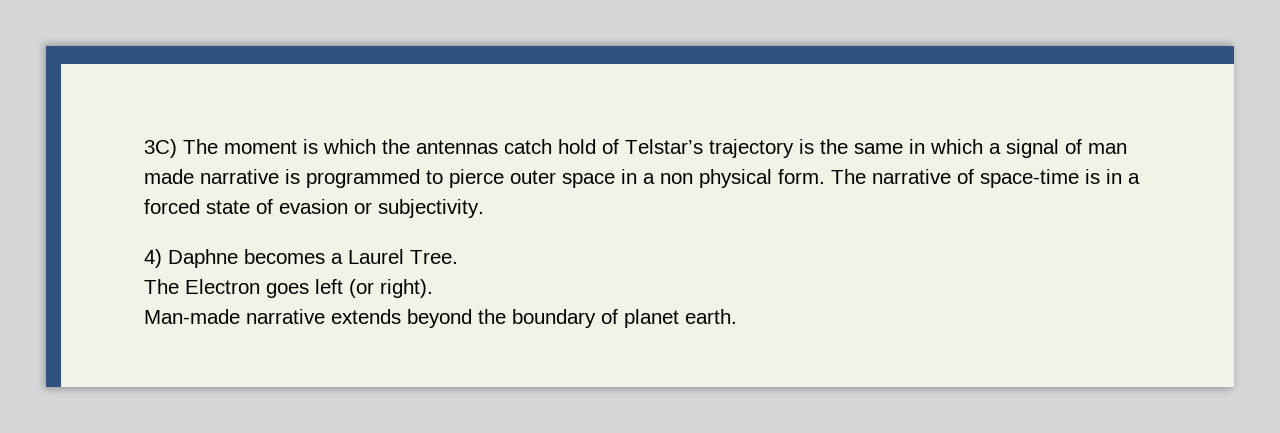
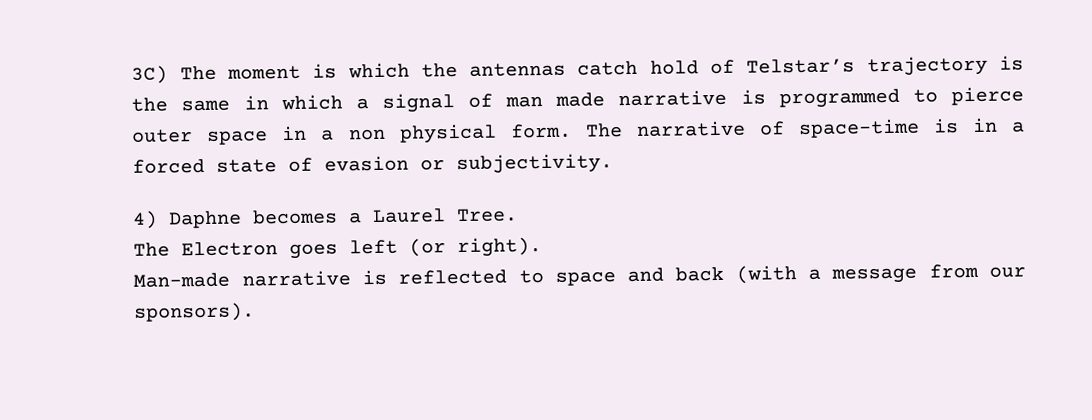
- Man-made narrative extends beyond the boundary of planet earth.
+ Man-made narrative is reflected to space and back (with a message from our sponsors).

